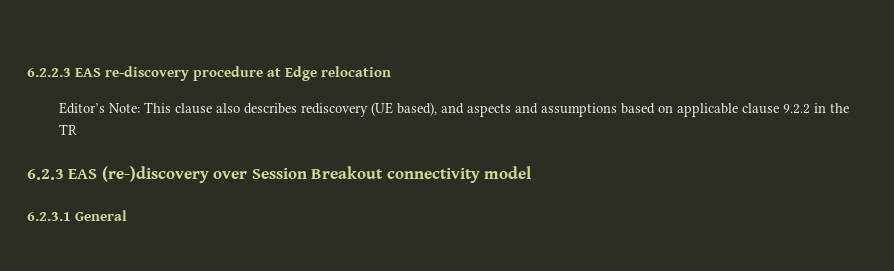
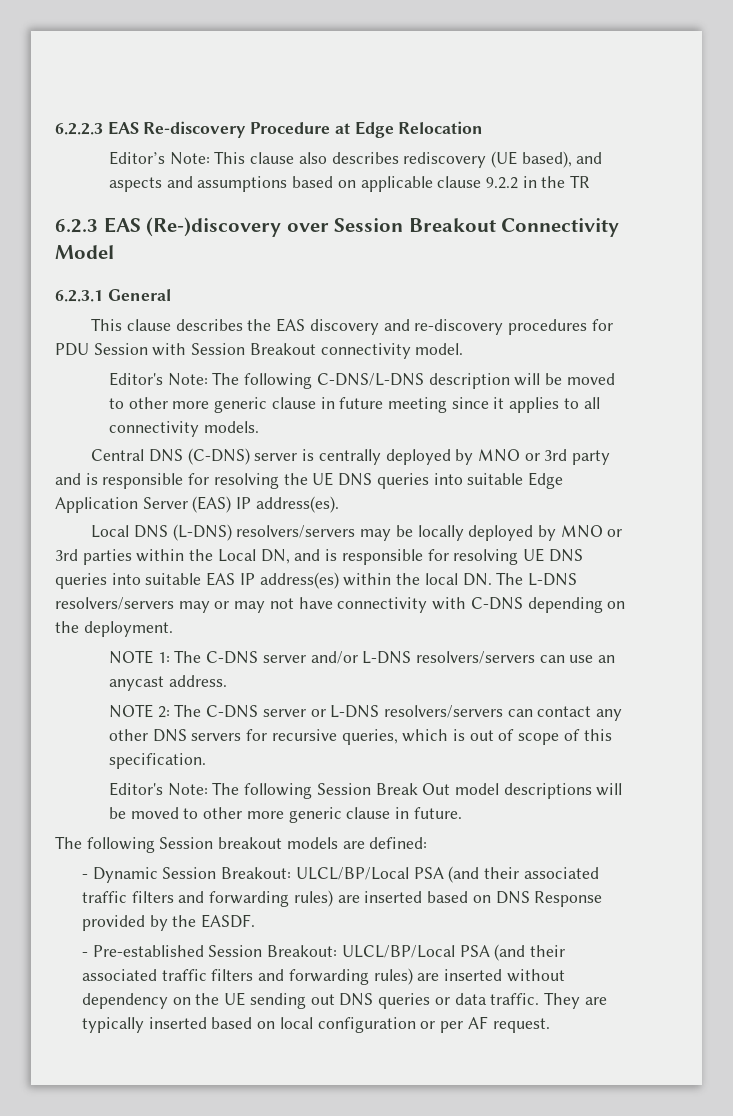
- 6.2.2.3 EAS re-discovery procedure at Edge relocation
+ 6.2.2.3 EAS Re-discovery Procedure at Edge Relocation
- 6.2.3 EAS (re-)discovery over Session Breakout connectivity model
+ 6.2.3 EAS (Re-)discovery over Session Breakout Connectivity Model
+ This clause describes the EAS discovery and re-discovery procedures for PDU Session with Session Breakout connectivity model.
+ Editor's Note: The following C-DNS/L-DNS description will be moved to other more generic clause in future meeting since it applies to all connectivity models.
+ Central DNS (C-DNS) server is centrally deployed by MNO or 3rd party and is responsible for resolving the UE DNS queries into suitable Edge Application Server (EAS) IP address(es).
+ Local DNS (L-DNS) resolvers/servers may be locally deployed by MNO or 3rd parties within the Local DN, and is responsible for resolving UE DNS queries into suitable EAS IP address(es) within the local DN. The L-DNS resolvers/servers may or may not have connectivity with C-DNS depending on the deployment.
+ NOTE 1: The C-DNS server and/or L-DNS resolvers/servers can use an anycast address.
+ NOTE 2: The C-DNS server or L-DNS resolvers/servers can contact any other DNS servers for recursive queries, which is out of scope of this specification.
+ Editor's Note: The following Session Break Out model descriptions will be moved to other more generic clause in future.
+ The following Session breakout models are defined:
+ - Dynamic Session Breakout: ULCL/BP/Local PSA (and their associated traffic filters and forwarding rules) are inserted based on DNS Response provided by the EASDF.
+ - Pre-established Session Breakout: ULCL/BP/Local PSA (and their associated traffic filters and forwarding rules) are inserted without dependency on the UE sending out DNS queries or data traffic. They are typically inserted based on local configuration or per AF request.

